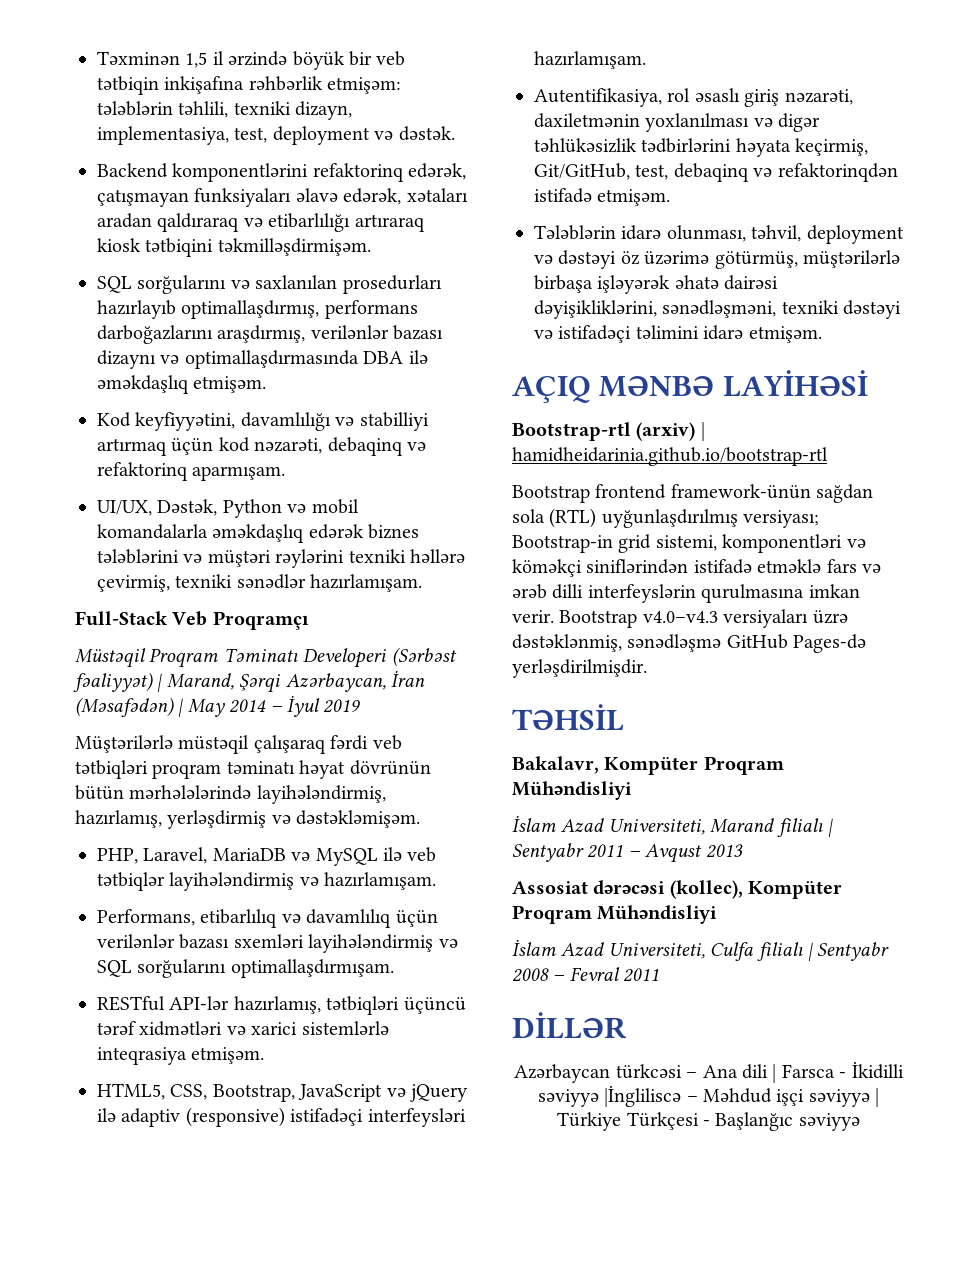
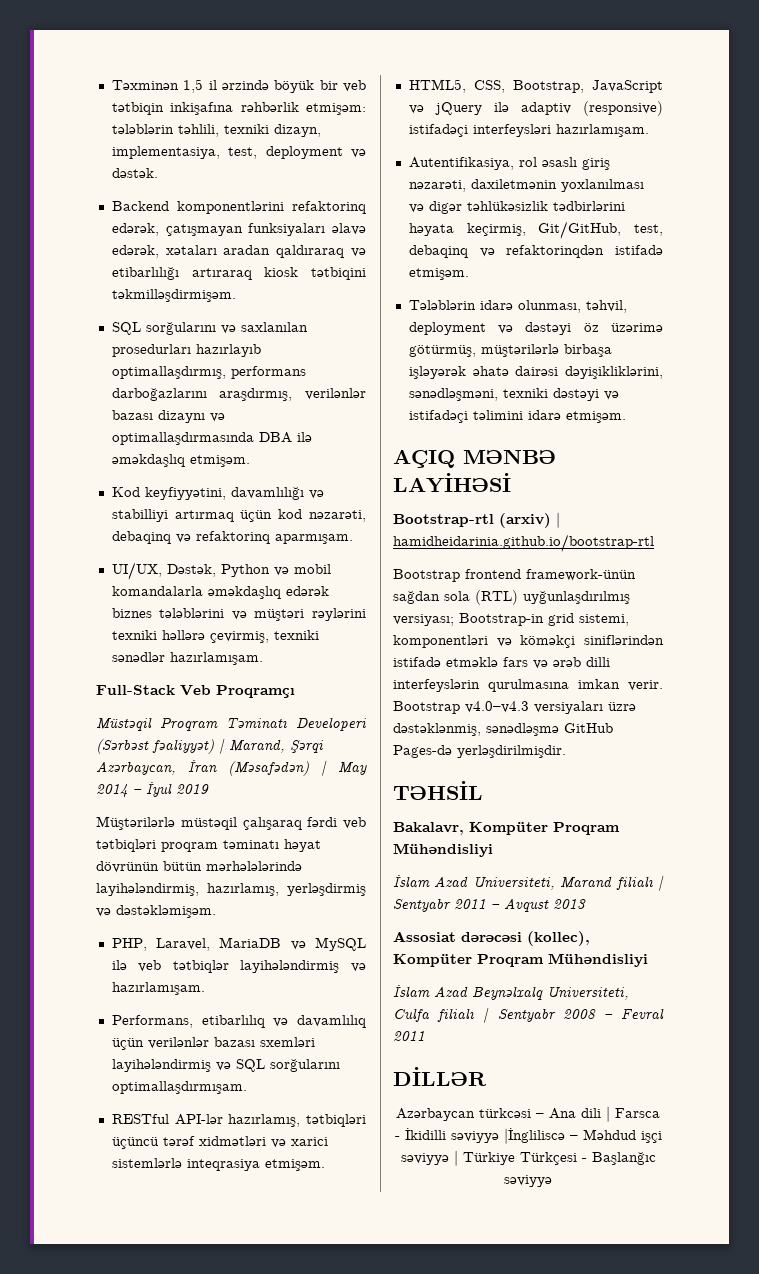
- İslam Azad Universiteti, Culfa filialı | Sentyabr 2008 – Fevral 2011
+ İslam Azad Beynəlxalq Universiteti, Culfa filialı | Sentyabr 2008 – Fevral 2011

